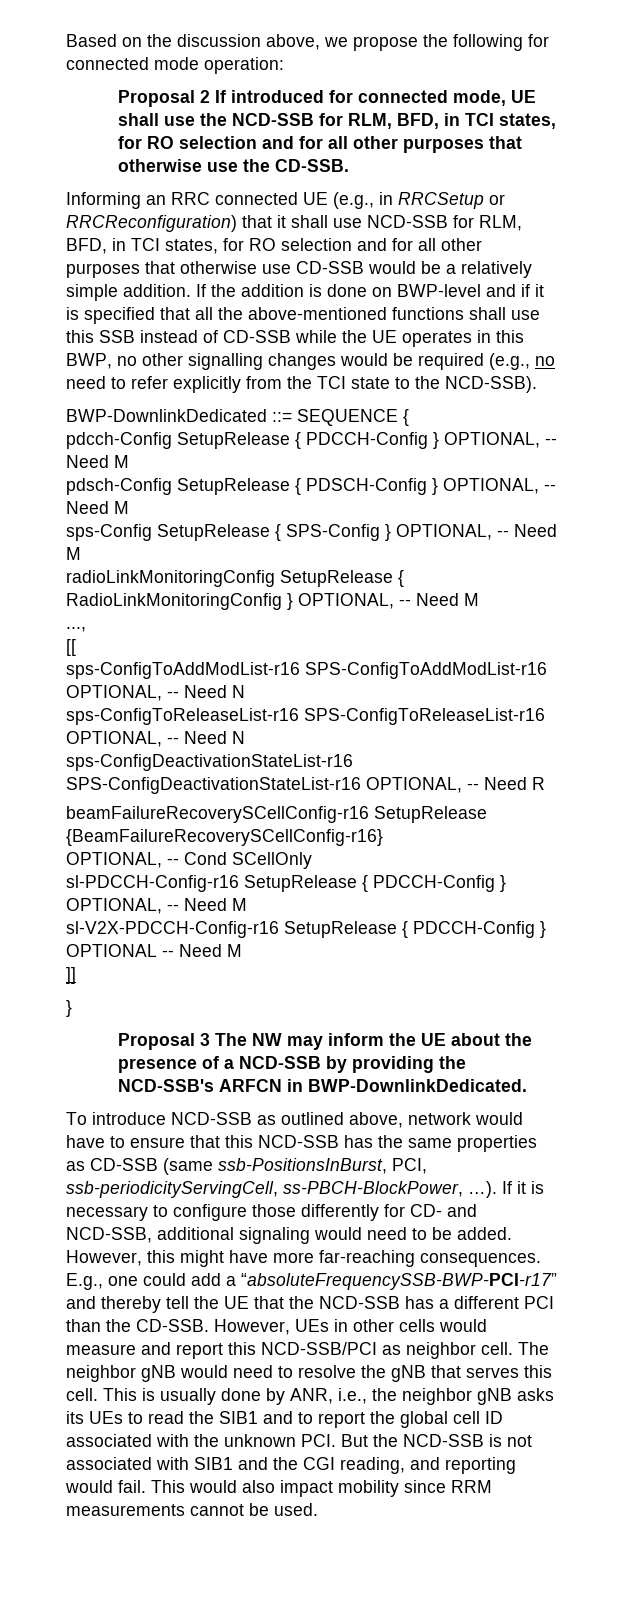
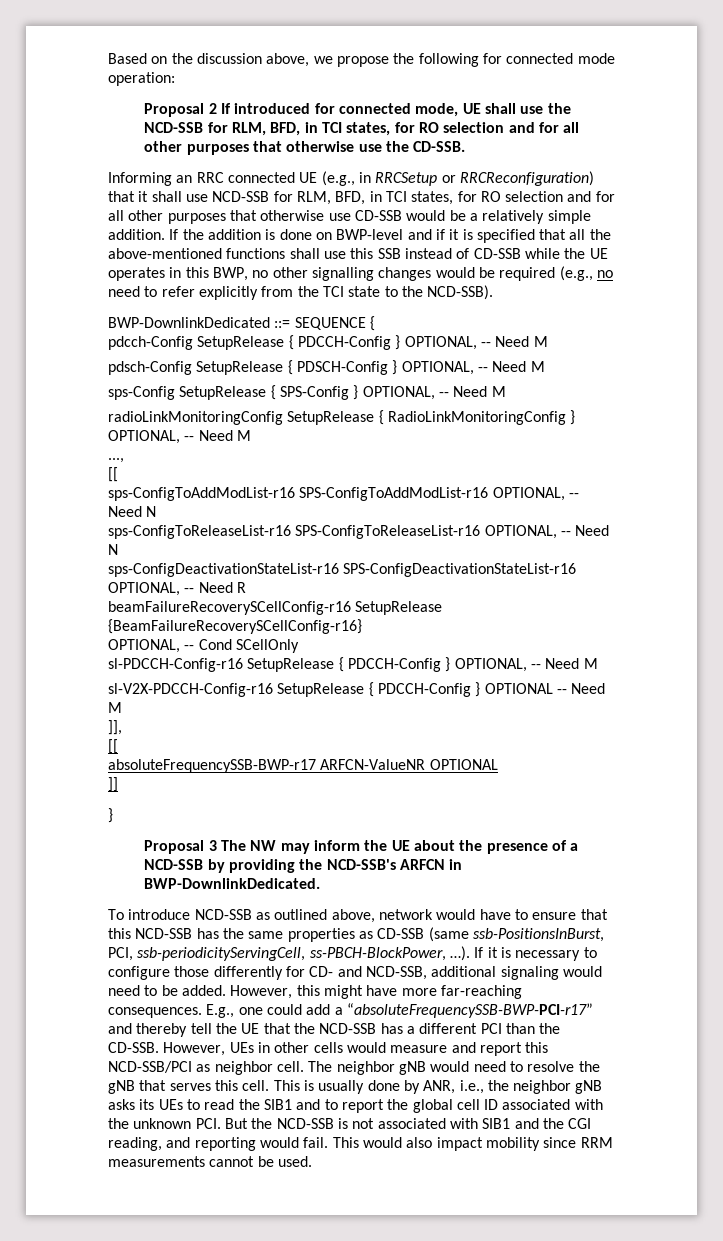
+ ]],
+ [[
+ absoluteFrequencySSB-BWP-r17 ARFCN-ValueNR OPTIONAL

